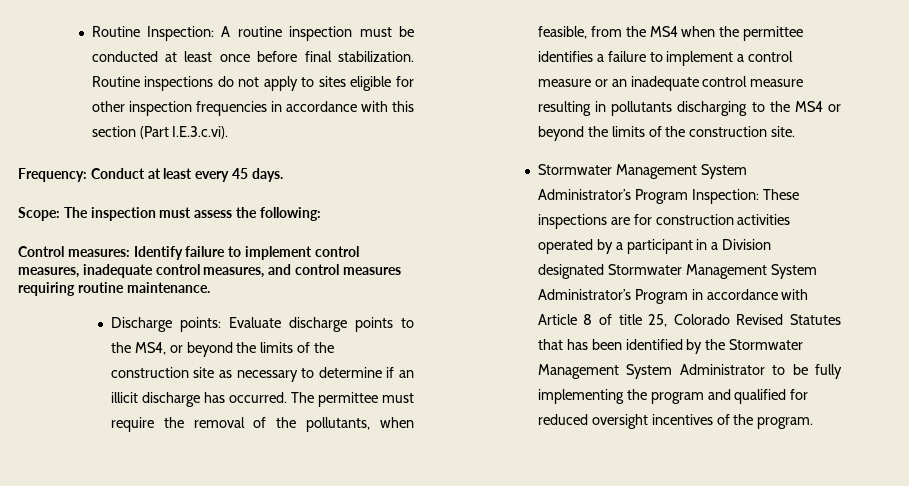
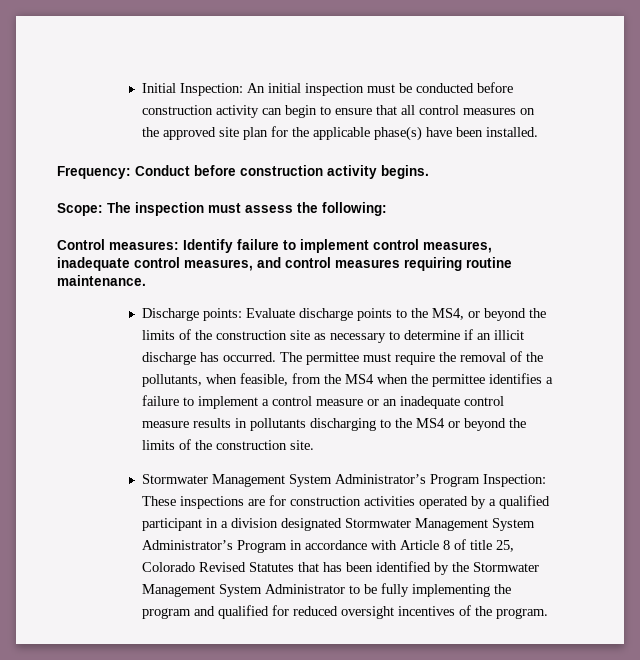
- Routine Inspection: A routine inspection must be conducted at least once before final stabilization. Routine inspections do not apply to sites eligible for other inspection frequencies in accordance with this section (Part I.E.3.c.vi).
- Frequency: Conduct at least every 45 days.
+ Initial Inspection: An initial inspection must be conducted before construction activity can begin to ensure that all control measures on the approved site plan for the applicable phase(s) have been installed.
+ Frequency: Conduct before construction activity begins.
- The permittee must require the removal of the pollutants, when feasible, from the MS4 when the permittee identifies a failure to implement a control measure or an inadequate control measure resulting in pollutants discharging to the MS4 or beyond the limits of the construction site.
+ The permittee must require the removal of the pollutants, when feasible, from the MS4 when the permittee identifies a failure to implement a control measure or an inadequate control measure results in pollutants discharging to the MS4 or beyond the limits of the construction site.
- Stormwater Management System Administrator’s Program Inspection: These inspections are for construction activities operated by a participant in a Division designated Stormwater Management System Administrator’s Program in accordance with Article 8 of title 25, Colorado Revised Statutes that has been identified by the Stormwater Management System Administrator to be fully implementing the program and qualified for reduced oversight incentives of the program.
+ Stormwater Management System Administrator’s Program Inspection: These inspections are for construction activities operated by a qualified participant in a division designated Stormwater Management System Administrator’s Program in accordance with Article 8 of title 25, Colorado Revised Statutes that has been identified by the Stormwater Management System Administrator to be fully implementing the program and qualified for reduced oversight incentives of the program.

